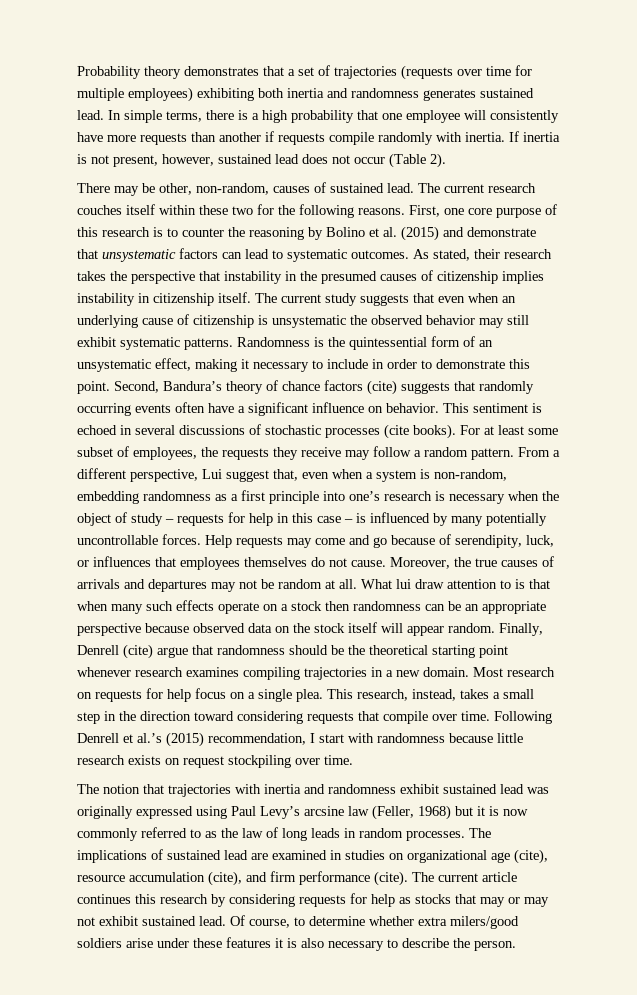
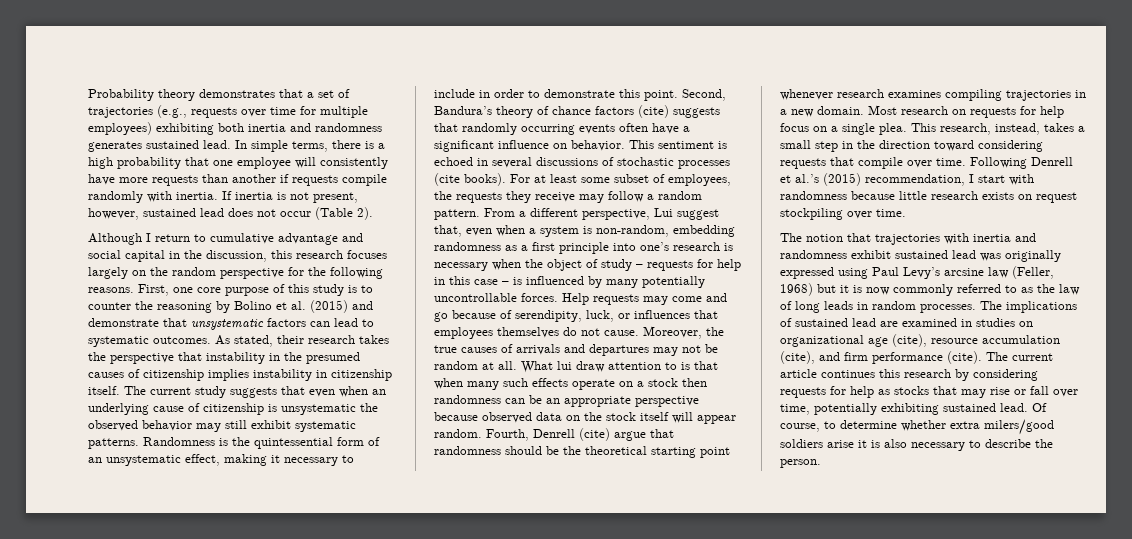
- Probability theory demonstrates that a set of trajectories (requests over time for multiple employees) exhibiting both inertia and randomness generates sustained lead.
+ Probability theory demonstrates that a set of trajectories (e.g., requests over time for multiple employees) exhibiting both inertia and randomness generates sustained lead.
- There may be other, non-random, causes of sustained lead. The current research couches itself within these two for the following reasons.
+ Although I return to cumulative advantage and social capital in the discussion, this research focuses largely on the random perspective for the following reasons.
- First, one core purpose of this research is to counter the reasoning by Bolino et al. (2015) and demonstrate that unsystematic factors can lead to systematic outcomes.
+ First, one core purpose of this study is to counter the reasoning by Bolino et al. (2015) and demonstrate that unsystematic factors can lead to systematic outcomes.
- Finally, Denrell (cite) argue that randomness should be the theoretical starting point whenever research examines compiling trajectories in a new domain.
+ Fourth, Denrell (cite) argue that randomness should be the theoretical starting point whenever research examines compiling trajectories in a new domain.
- The current article continues this research by considering requests for help as stocks that may or may not exhibit sustained lead.
+ The current article continues this research by considering requests for help as stocks that may rise or fall over time, potentially exhibiting sustained lead.
- Of course, to determine whether extra milers/good soldiers arise under these features it is also necessary to describe the person.
+ Of course, to determine whether extra milers/good soldiers arise it is also necessary to describe the person.

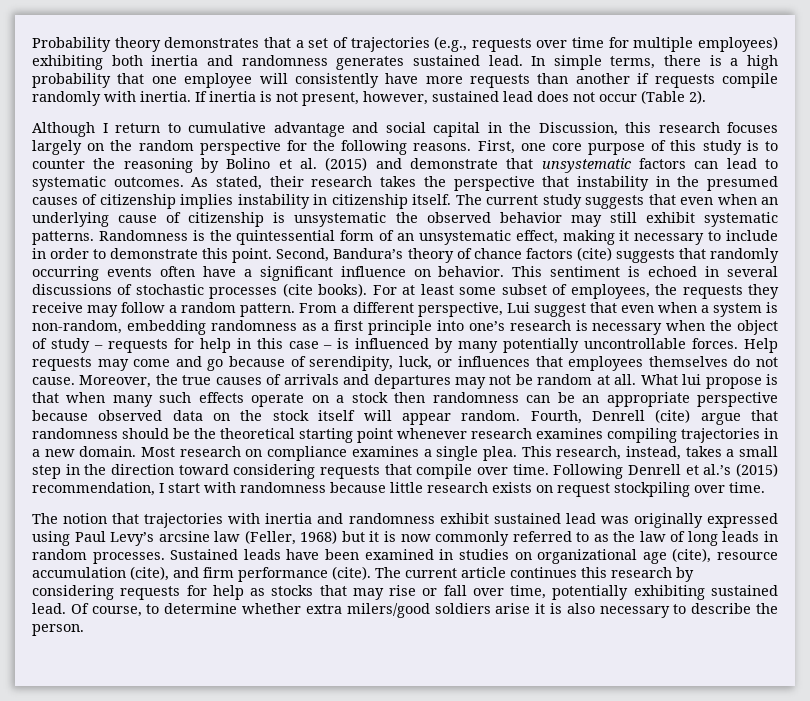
- Although I return to cumulative advantage and social capital in the discussion, this research focuses largely on the random perspective for the following reasons.
+ Although I return to cumulative advantage and social capital in the Discussion, this research focuses largely on the random perspective for the following reasons.
- From a different perspective, Lui suggest that, even when a system is non-random, embedding randomness as a first principle into one’s research is necessary when the object of study – requests for help in this case – is influenced by many potentially uncontrollable forces.
+ From a different perspective, Lui suggest that even when a system is non-random, embedding randomness as a first principle into one’s research is necessary when the object of study – requests for help in this case – is influenced by many potentially uncontrollable forces.
- What lui draw attention to is that when many such effects operate on a stock then randomness can be an appropriate perspective because observed data on the stock itself will appear random.
+ What lui propose is that when many such effects operate on a stock then randomness can be an appropriate perspective because observed data on the stock itself will appear random.
- Most research on requests for help focus on a single plea.
+ Most research on compliance examines a single plea.
- The implications of sustained lead are examined in studies on organizational age (cite), resource accumulation (cite), and firm performance (cite).
+ Sustained leads have been examined in studies on organizational age (cite), resource accumulation (cite), and firm performance (cite).

